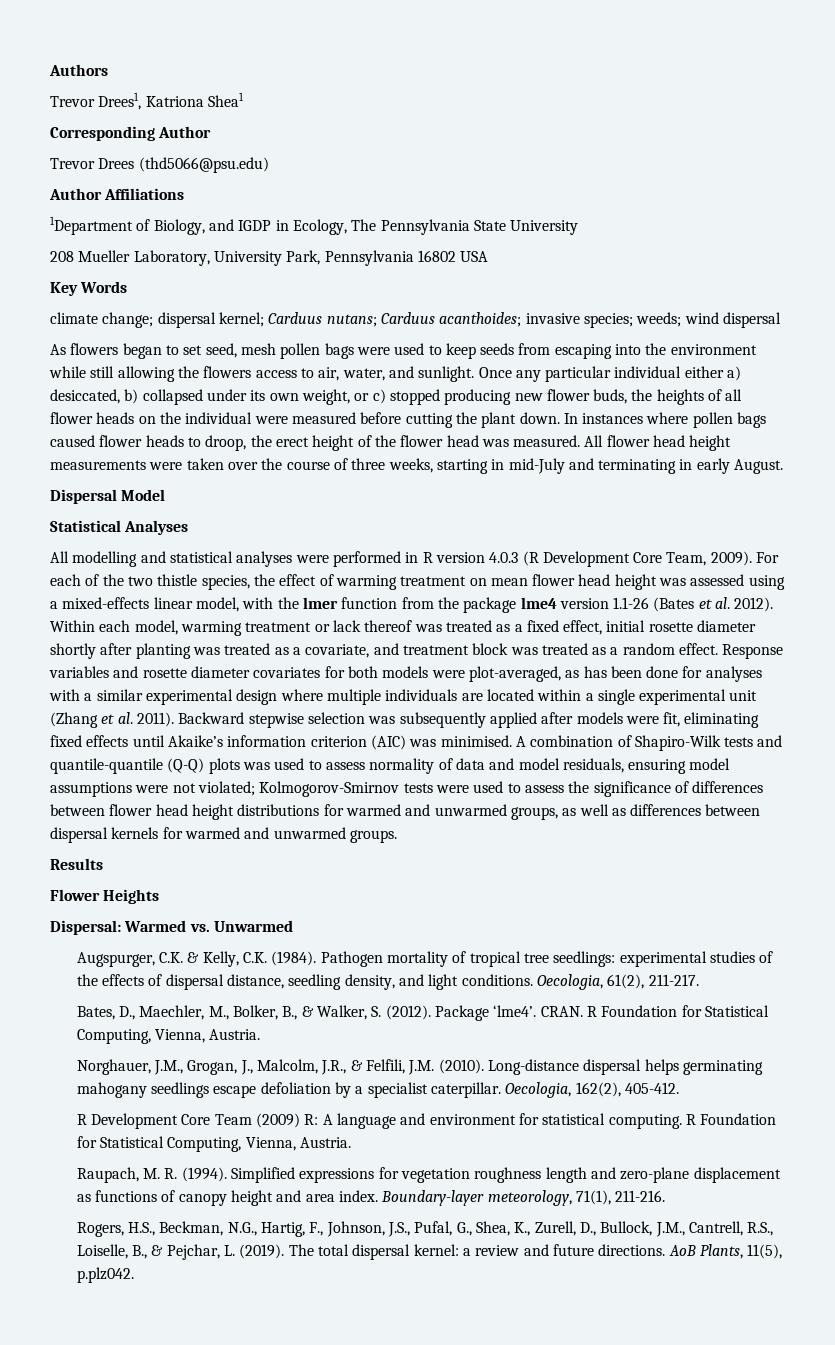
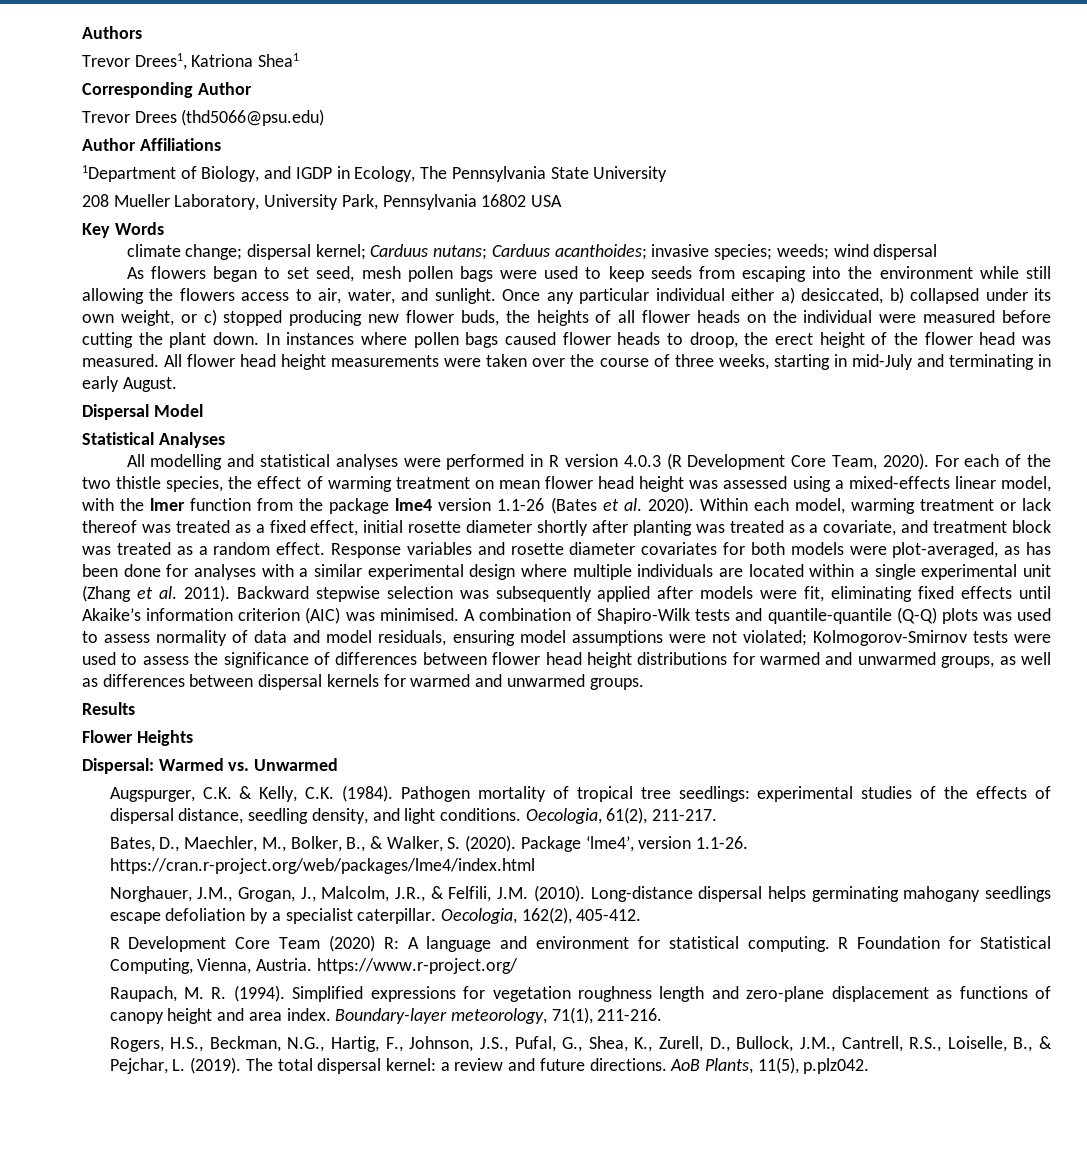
- All modelling and statistical analyses were performed in R version 4.0.3 (R Development Core Team, 2009).
+ All modelling and statistical analyses were performed in R version 4.0.3 (R Development Core Team, 2020).
- For each of the two thistle species, the effect of warming treatment on mean flower head height was assessed using a mixed-effects linear model, with the lmer function from the package lme4 version 1.1-26 (Bates et al. 2012).
+ For each of the two thistle species, the effect of warming treatment on mean flower head height was assessed using a mixed-effects linear model, with the lmer function from the package lme4 version 1.1-26 (Bates et al. 2020).
- Bates, D., Maechler, M., Bolker, B., & Walker, S. (2012). Package ‘lme4’. CRAN. R Foundation for Statistical Computing, Vienna, Austria.
+ Bates, D., Maechler, M., Bolker, B., & Walker, S. (2020). Package ‘lme4’, version 1.1-26. https://cran.r-project.org/web/packages/lme4/index.html
- R Development Core Team (2009) R: A language and environment for statistical computing. R Foundation for Statistical Computing, Vienna, Austria.
+ R Development Core Team (2020) R: A language and environment for statistical computing. R Foundation for Statistical Computing, Vienna, Austria. https://www.r-project.org/

